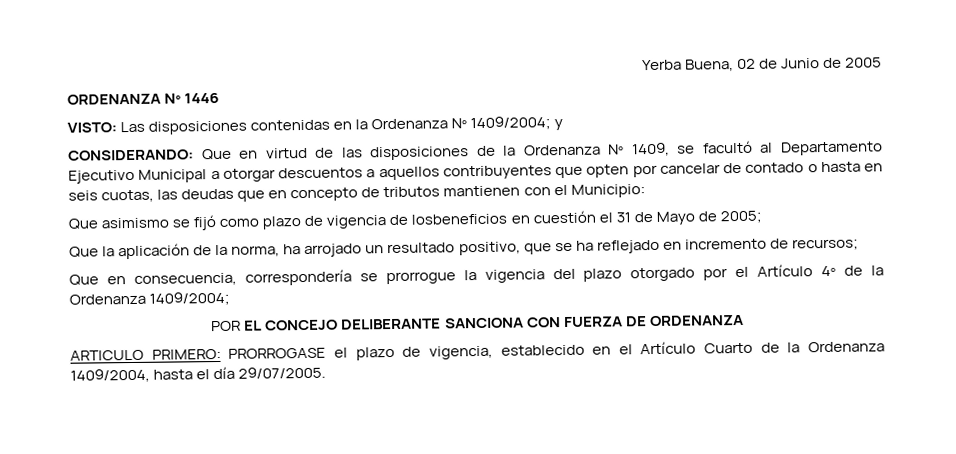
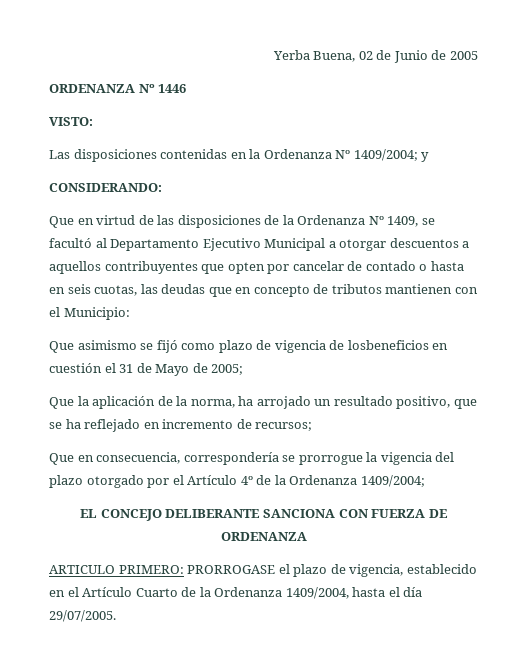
- VISTO: Las disposiciones contenidas en la Ordenanza Nº 1409/2004; y
+ VISTO:
+ Las disposiciones contenidas en la Ordenanza Nº 1409/2004; y
- CONSIDERANDO: Que en virtud de las disposiciones de la Ordenanza Nº 1409, se facultó al Departamento Ejecutivo Municipal a otorgar descuentos a aquellos contribuyentes que opten por cancelar de contado o hasta en seis cuotas, las deudas que en concepto de tributos mantienen con el Municipio:
+ CONSIDERANDO:
+ Que en virtud de las disposiciones de la Ordenanza Nº 1409, se facultó al Departamento Ejecutivo Municipal a otorgar descuentos a aquellos contribuyentes que opten por cancelar de contado o hasta en seis cuotas, las deudas que en concepto de tributos mantienen con el Municipio:
- POR EL CONCEJO DELIBERANTE SANCIONA CON FUERZA DE ORDENANZA
+ EL CONCEJO DELIBERANTE SANCIONA CON FUERZA DE ORDENANZA

